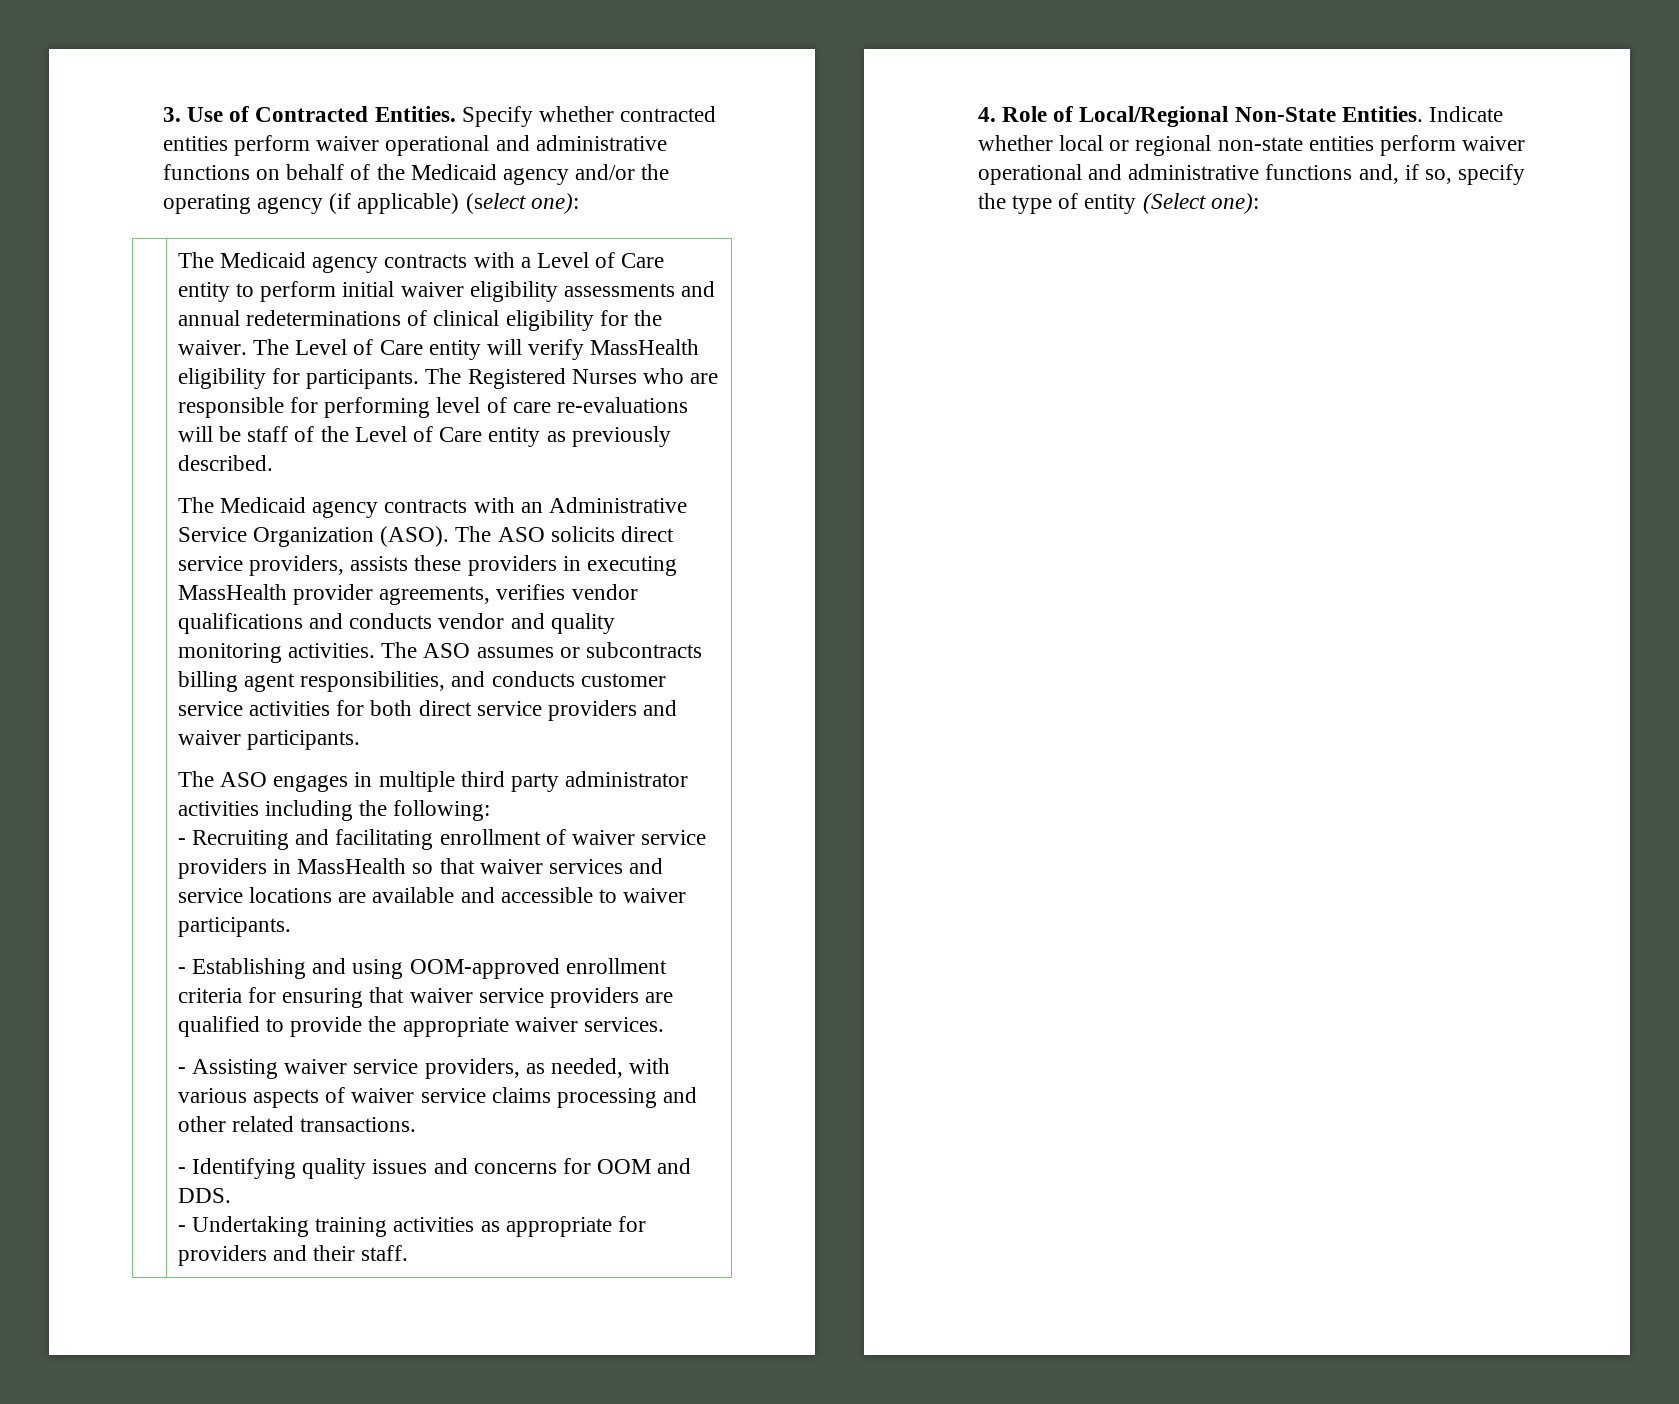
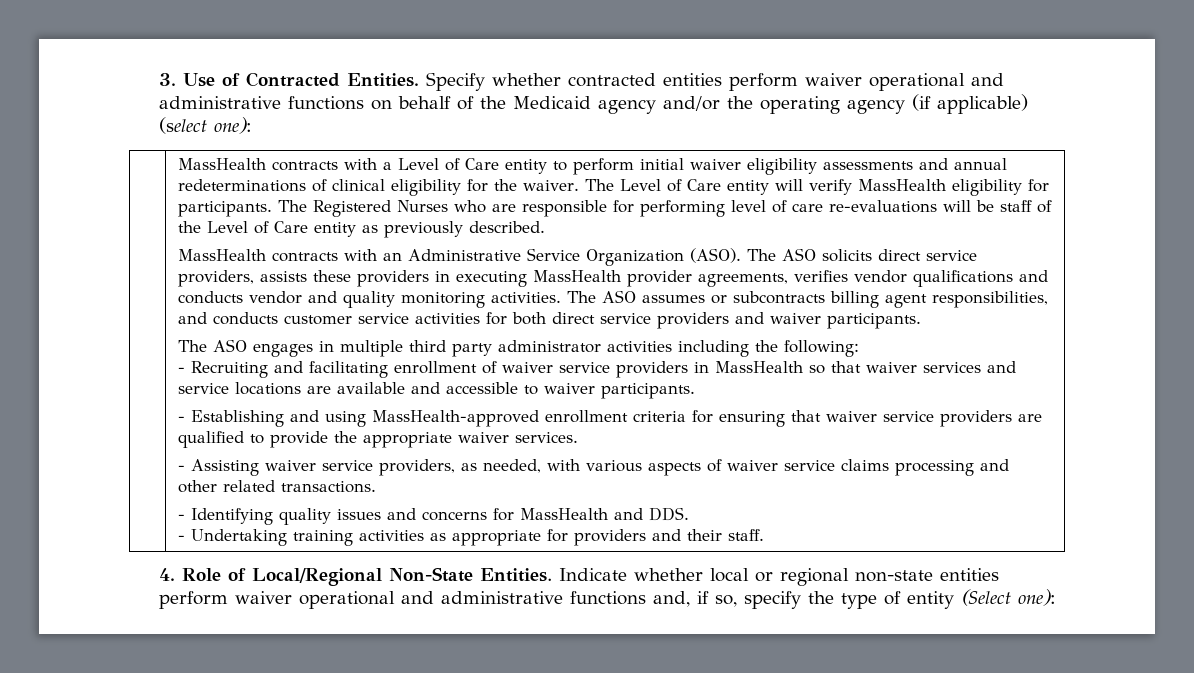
- The Medicaid agency contracts with a Level of Care entity to perform initial waiver eligibility assessments and annual redeterminations of clinical eligibility for the waiver.
+ MassHealth contracts with a Level of Care entity to perform initial waiver eligibility assessments and annual redeterminations of clinical eligibility for the waiver.
- The Medicaid agency contracts with an Administrative Service Organization (ASO).
+ MassHealth contracts with an Administrative Service Organization (ASO).
- - Establishing and using OOM-approved enrollment criteria for ensuring that waiver service providers are qualified to provide the appropriate waiver services.
+ - Establishing and using MassHealth-approved enrollment criteria for ensuring that waiver service providers are qualified to provide the appropriate waiver services.
- - Identifying quality issues and concerns for OOM and DDS.
+ - Identifying quality issues and concerns for MassHealth and DDS.

